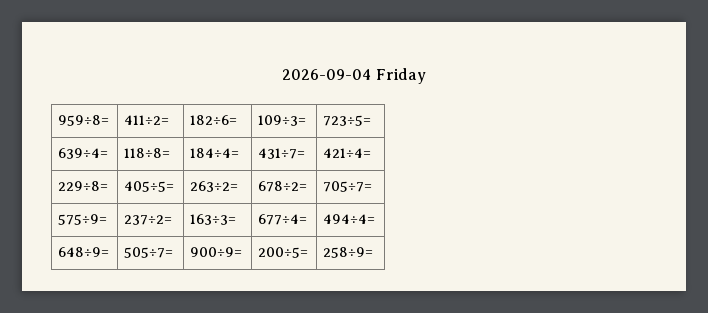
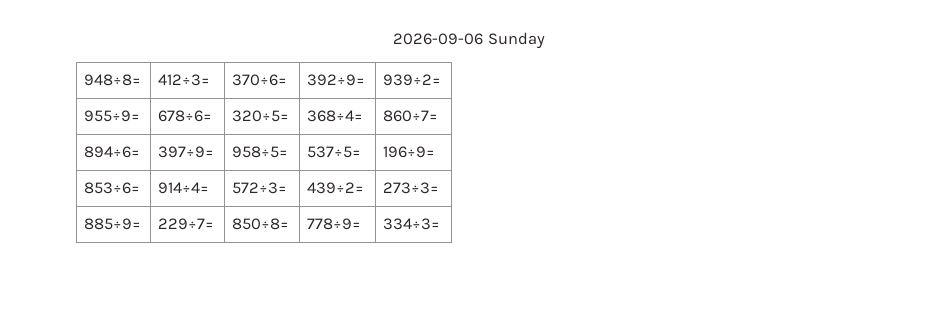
- 2026-09-04 Friday
- 959÷8= | 411÷2= | 182÷6= | 109÷3= | 723÷5=
- 639÷4= | 118÷8= | 184÷4= | 431÷7= | 421÷4=
- 229÷8= | 405÷5= | 263÷2= | 678÷2= | 705÷7=
- 575÷9= | 237÷2= | 163÷3= | 677÷4= | 494÷4=
- 648÷9= | 505÷7= | 900÷9= | 200÷5= | 258÷9=
+ 2026-09-06 Sunday
+ 948÷8= | 412÷3= | 370÷6= | 392÷9= | 939÷2=
+ 955÷9= | 678÷6= | 320÷5= | 368÷4= | 860÷7=
+ 894÷6= | 397÷9= | 958÷5= | 537÷5= | 196÷9=
+ 853÷6= | 914÷4= | 572÷3= | 439÷2= | 273÷3=
+ 885÷9= | 229÷7= | 850÷8= | 778÷9= | 334÷3=

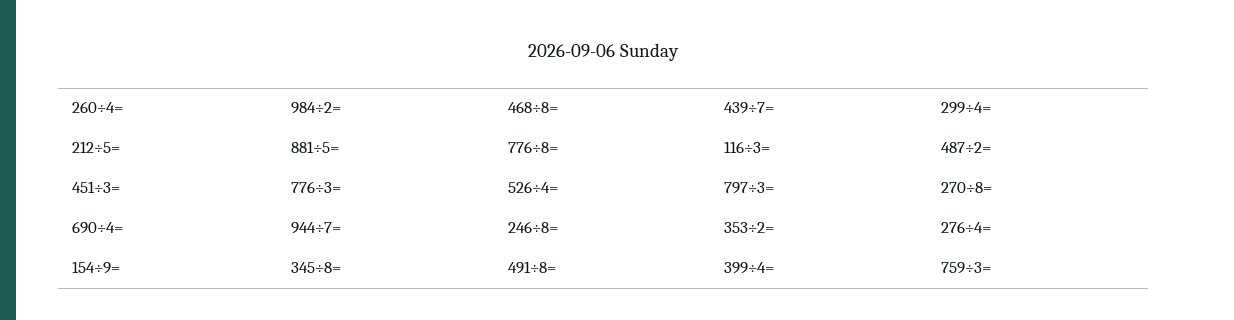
- 948÷8= | 412÷3= | 370÷6= | 392÷9= | 939÷2=
- 955÷9= | 678÷6= | 320÷5= | 368÷4= | 860÷7=
- 894÷6= | 397÷9= | 958÷5= | 537÷5= | 196÷9=
- 853÷6= | 914÷4= | 572÷3= | 439÷2= | 273÷3=
- 885÷9= | 229÷7= | 850÷8= | 778÷9= | 334÷3=
+ 260÷4= | 984÷2= | 468÷8= | 439÷7= | 299÷4=
+ 212÷5= | 881÷5= | 776÷8= | 116÷3= | 487÷2=
+ 451÷3= | 776÷3= | 526÷4= | 797÷3= | 270÷8=
+ 690÷4= | 944÷7= | 246÷8= | 353÷2= | 276÷4=
+ 154÷9= | 345÷8= | 491÷8= | 399÷4= | 759÷3=

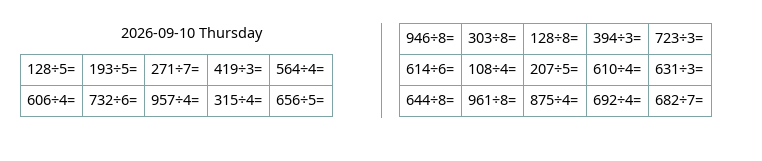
- 2026-09-06 Sunday
- 260÷4= | 984÷2= | 468÷8= | 439÷7= | 299÷4=
- 212÷5= | 881÷5= | 776÷8= | 116÷3= | 487÷2=
- 451÷3= | 776÷3= | 526÷4= | 797÷3= | 270÷8=
- 690÷4= | 944÷7= | 246÷8= | 353÷2= | 276÷4=
- 154÷9= | 345÷8= | 491÷8= | 399÷4= | 759÷3=
+ 2026-09-10 Thursday
+ 128÷5= | 193÷5= | 271÷7= | 419÷3= | 564÷4=
+ 606÷4= | 732÷6= | 957÷4= | 315÷4= | 656÷5=
+ 946÷8= | 303÷8= | 128÷8= | 394÷3= | 723÷3=
+ 614÷6= | 108÷4= | 207÷5= | 610÷4= | 631÷3=
+ 644÷8= | 961÷8= | 875÷4= | 692÷4= | 682÷7=

